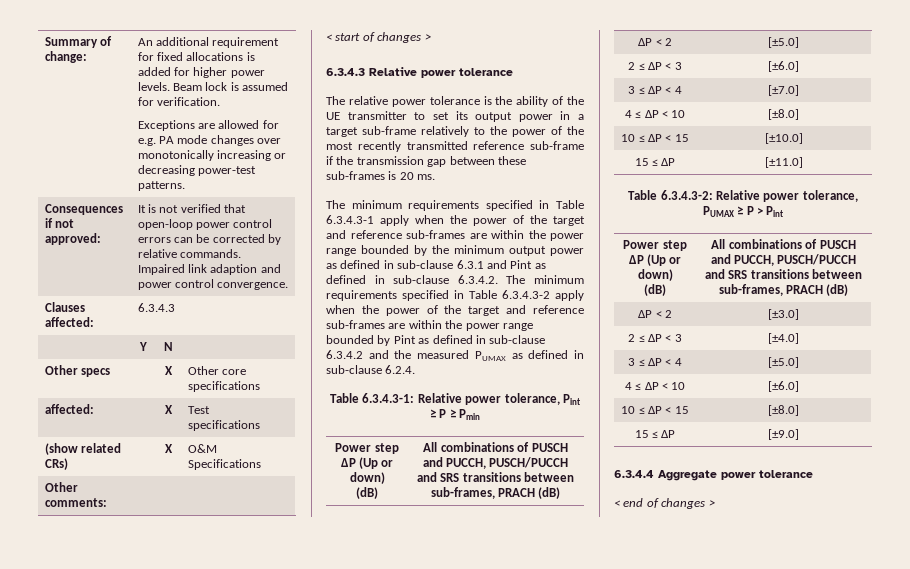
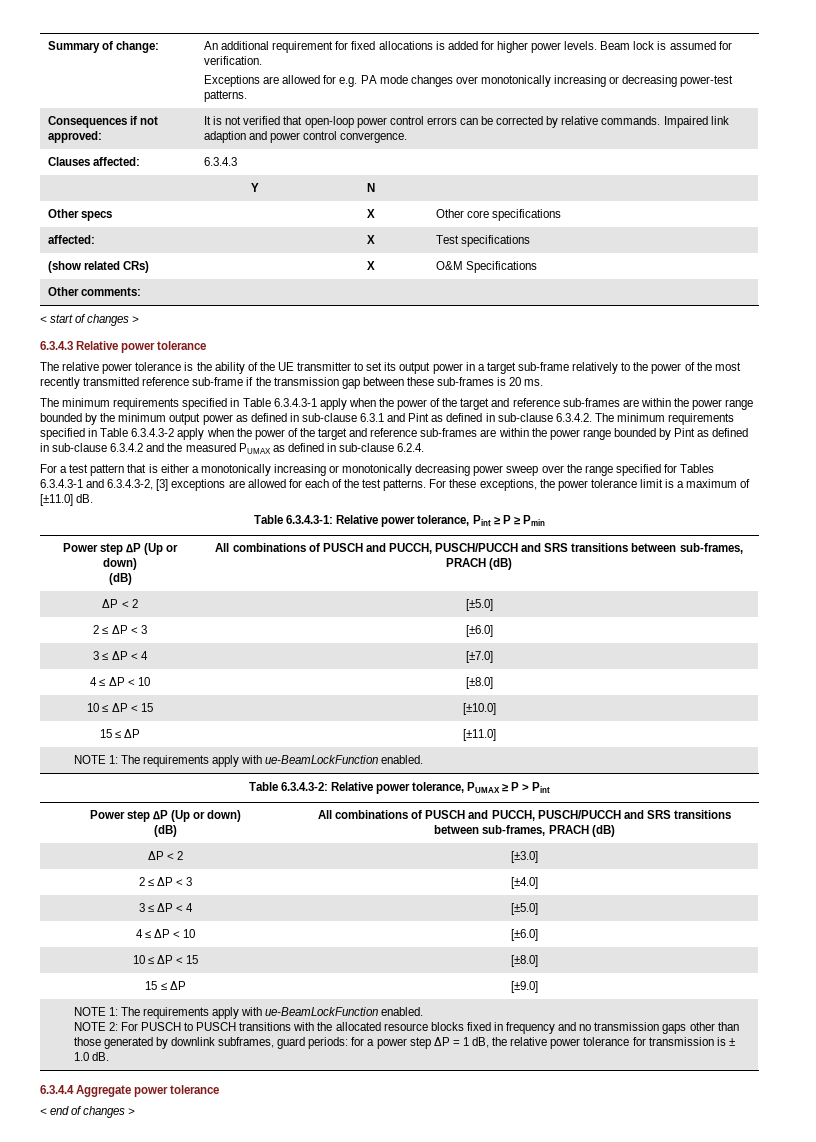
+ For a test pattern that is either a monotonically increasing or monotonically decreasing power sweep over the range specified for Tables 6.3.4.3-1 and 6.3.4.3-2, [3] exceptions are allowed for each of the test patterns. For these exceptions, the power tolerance limit is a maximum of [±11.0] dB.
  15 ≤ ΔP | [±11.0]
+ NOTE 1: The requirements apply with ue-BeamLockFunction enabled.
  15 ≤ ΔP | [±9.0]
+ NOTE 1: The requirements apply with ue-BeamLockFunction enabled.
+ NOTE 2: For PUSCH to PUSCH transitions with the allocated resource blocks fixed in frequency and no transmission gaps other than those generated by downlink subframes, guard periods: for a power step ΔP = 1 dB, the relative power tolerance for transmission is ± 1.0 dB.

